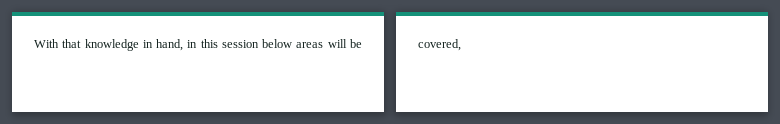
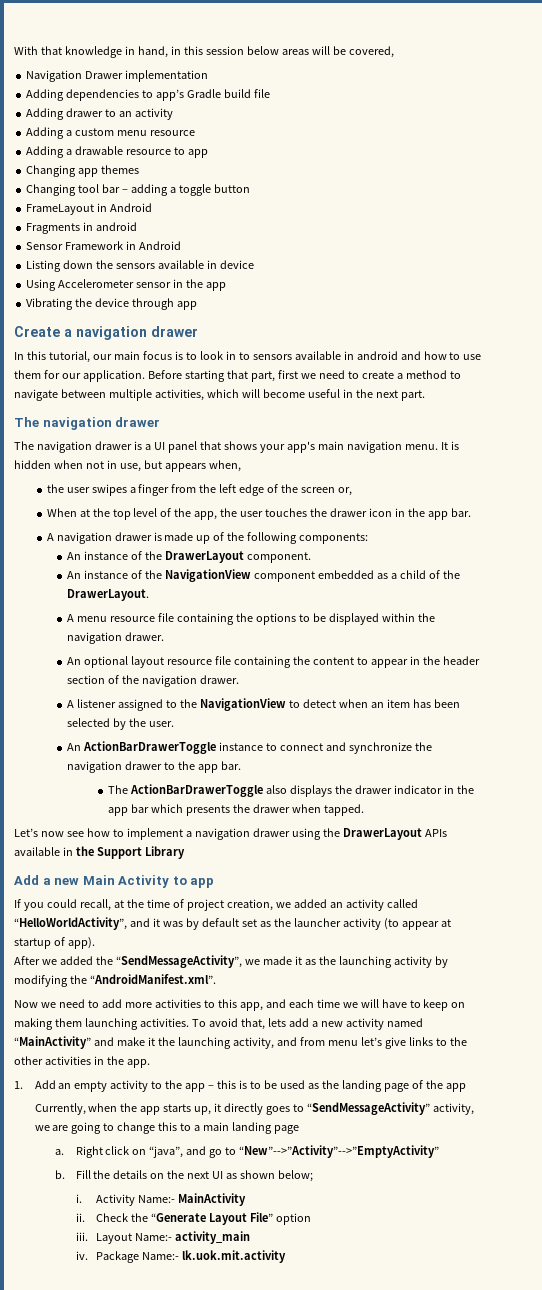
+ Navigation Drawer implementation
+ Adding dependencies to app’s Gradle build file
+ Adding drawer to an activity
+ Adding a custom menu resource
+ Adding a drawable resource to app
+ Changing app themes
+ Changing tool bar – adding a toggle button
+ FrameLayout in Android
+ Fragments in android
+ Sensor Framework in Android
+ Listing down the sensors available in device
+ Using Accelerometer sensor in the app
+ Vibrating the device through app
+ Create a navigation drawer
+ In this tutorial, our main focus is to look in to sensors available in android and how to use them for our application. Before starting that part, first we need to create a method to navigate between multiple activities, which will become useful in the next part.
+ The navigation drawer
+ The navigation drawer is a UI panel that shows your app's main navigation menu. It is hidden when not in use, but appears when,
+ the user swipes a finger from the left edge of the screen or,
+ When at the top level of the app, the user touches the drawer icon in the app bar.
+ A navigation drawer is made up of the following components:
+ An instance of the DrawerLayout component.
+ An instance of the NavigationView component embedded as a child of the DrawerLayout.
+ A menu resource file containing the options to be displayed within the navigation drawer.
+ An optional layout resource file containing the content to appear in the header section of the navigation drawer.
+ A listener assigned to the NavigationView to detect when an item has been selected by the user.
+ An ActionBarDrawerToggle instance to connect and synchronize the navigation drawer to the app bar.
+ The ActionBarDrawerToggle also displays the drawer indicator in the app bar which presents the drawer when tapped.
+ Let’s now see how to implement a navigation drawer using the DrawerLayout APIs available in the Support Library
+ Add a new Main Activity to app
+ If you could recall, at the time of project creation, we added an activity called “HelloWorldActivity”, and it was by default set as the launcher activity (to appear at startup of app).
+ After we added the “SendMessageActivity”, we made it as the launching activity by modifying the “AndroidManifest.xml”.
+ Now we need to add more activities to this app, and each time we will have to keep on making them launching activities. To avoid that, lets add a new activity named “MainActivity” and make it the launching activity, and from menu let’s give links to the other activities in the app.
+ 1. Add an empty activity to the app – this is to be used as the landing page of the app
+ Currently, when the app starts up, it directly goes to “SendMessageActivity” activity, we are going to change this to a main landing page
+ a. Right click on “java”, and go to “New”-->”Activity”-->”EmptyActivity”
+ b. Fill the details on the next UI as shown below;
+ i. Activity Name:- MainActivity
+ ii. Check the “Generate Layout File” option
+ iii. Layout Name:- activity_main
+ iv. Package Name:- lk.uok.mit.activity

